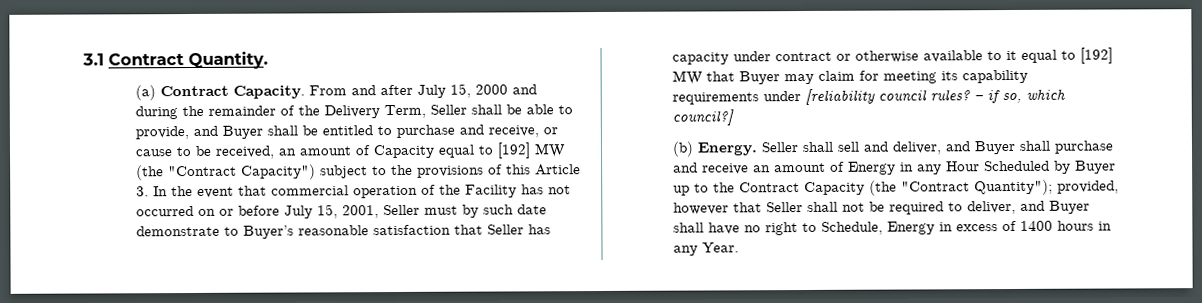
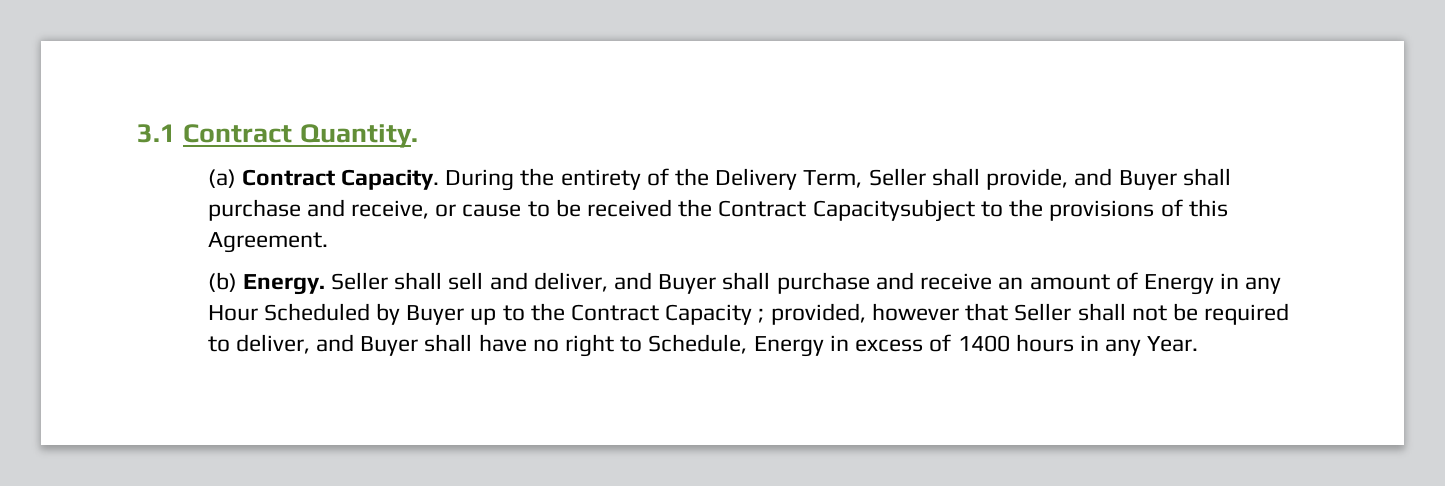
- From and after July 15, 2000 and during the remainder of the Delivery Term, Seller shall be able to provide, and Buyer shall be entitled to purchase and receive, or cause to be received, an amount of Capacity equal to [192] MW (the "Contract Capacity") subject to the provisions of this Article 3. In the event that commercial operation of the Facility has not occurred on or before July 15, 2001, Seller must by such date demonstrate to Buyer’s reasonable satisfaction that Seller has capacity under contract or otherwise available to it equal to [192] MW that Buyer may claim for meeting its capability requirements under [reliability council rules? – if so, which council?]
+ During the entirety of the Delivery Term, Seller shall provide, and Buyer shall purchase and receive, or cause to be received the Contract Capacitysubject to the provisions of this Agreement.
- Seller shall sell and deliver, and Buyer shall purchase and receive an amount of Energy in any Hour Scheduled by Buyer up to the Contract Capacity (the "Contract Quantity"); provided, however that Seller shall not be required to deliver, and Buyer shall have no right to Schedule, Energy in excess of 1400 hours in any Year.
+ Seller shall sell and deliver, and Buyer shall purchase and receive an amount of Energy in any Hour Scheduled by Buyer up to the Contract Capacity ; provided, however that Seller shall not be required to deliver, and Buyer shall have no right to Schedule, Energy in excess of 1400 hours in any Year.

